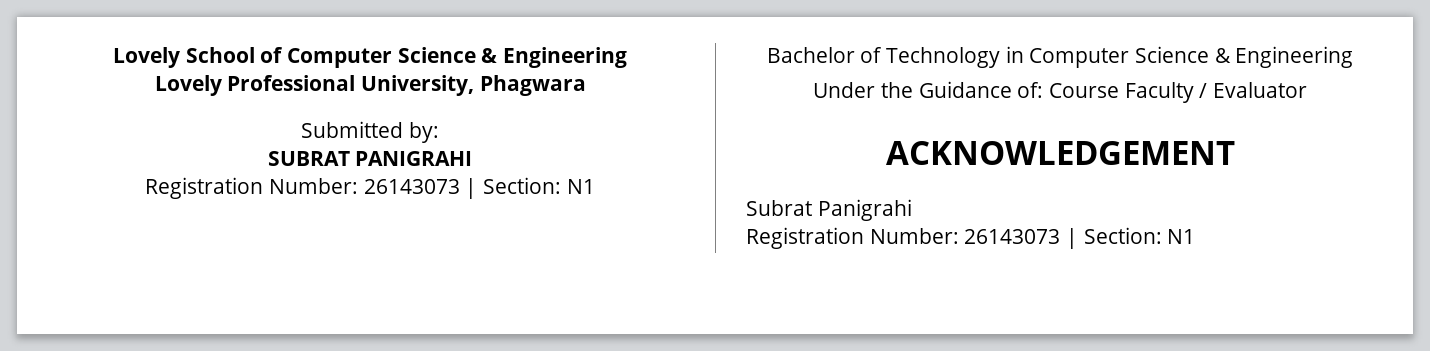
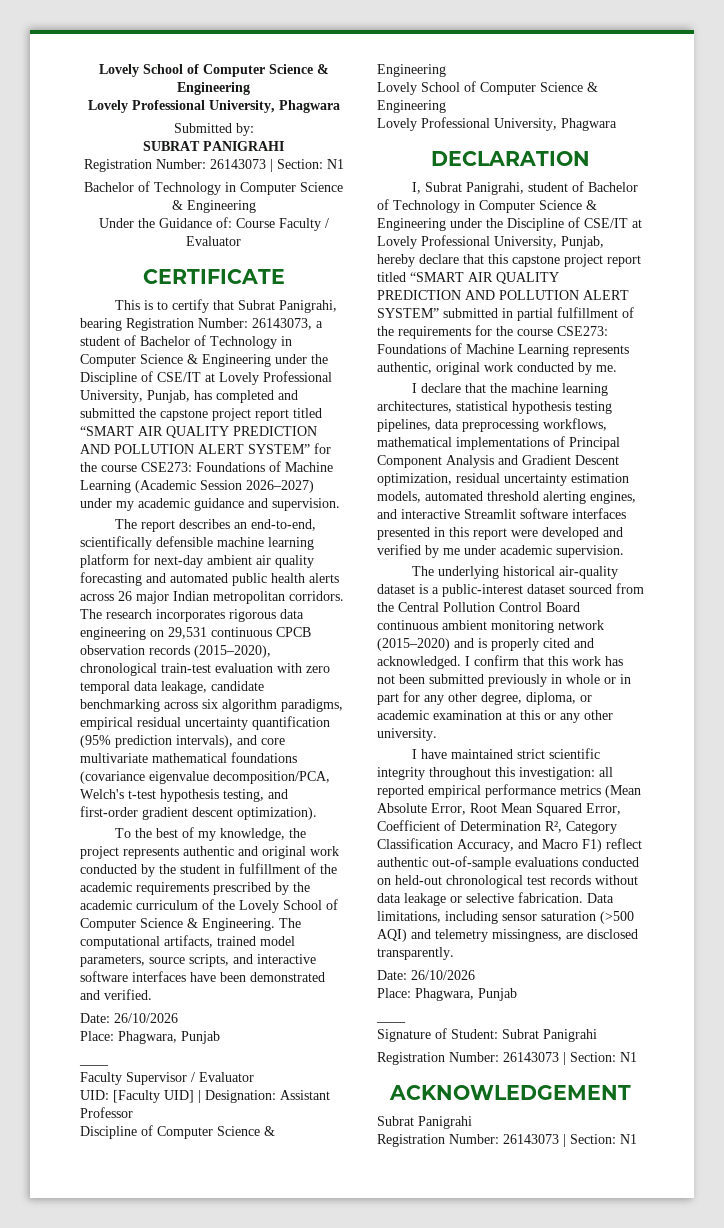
+ CERTIFICATE
+ This is to certify that Subrat Panigrahi, bearing Registration Number: 26143073, a student of Bachelor of Technology in Computer Science & Engineering under the Discipline of CSE/IT at Lovely Professional University, Punjab, has completed and submitted the capstone project report titled “SMART AIR QUALITY PREDICTION AND POLLUTION ALERT SYSTEM” for the course CSE273: Foundations of Machine Learning (Academic Session 2026–2027) under my academic guidance and supervision.
+ The report describes an end-to-end, scientifically defensible machine learning platform for next-day ambient air quality forecasting and automated public health alerts across 26 major Indian metropolitan corridors. The research incorporates rigorous data engineering on 29,531 continuous CPCB observation records (2015–2020), chronological train-test evaluation with zero temporal data leakage, candidate benchmarking across six algorithm paradigms, empirical residual uncertainty quantification (95% prediction intervals), and core multivariate mathematical foundations (covariance eigenvalue decomposition/PCA, Welch's t-test hypothesis testing, and first-order gradient descent optimization).
+ To the best of my knowledge, the project represents authentic and original work conducted by the student in fulfillment of the academic requirements prescribed by the academic curriculum of the Lovely School of Computer Science & Engineering. The computational artifacts, trained model parameters, source scripts, and interactive software interfaces have been demonstrated and verified.
+ Date: 26/10/2026
+ Place: Phagwara, Punjab
+ ____
+ Faculty Supervisor / Evaluator
+ UID: [Faculty UID] | Designation: Assistant Professor
+ Discipline of Computer Science & Engineering
+ Lovely School of Computer Science & Engineering
+ Lovely Professional University, Phagwara
+ DECLARATION
+ I, Subrat Panigrahi, student of Bachelor of Technology in Computer Science & Engineering under the Discipline of CSE/IT at Lovely Professional University, Punjab, hereby declare that this capstone project report titled “SMART AIR QUALITY PREDICTION AND POLLUTION ALERT SYSTEM” submitted in partial fulfillment of the requirements for the course CSE273: Foundations of Machine Learning represents authentic, original work conducted by me.
+ I declare that the machine learning architectures, statistical hypothesis testing pipelines, data preprocessing workflows, mathematical implementations of Principal Component Analysis and Gradient Descent optimization, residual uncertainty estimation models, automated threshold alerting engines, and interactive Streamlit software interfaces presented in this report were developed and verified by me under academic supervision.
+ The underlying historical air-quality dataset is a public-interest dataset sourced from the Central Pollution Control Board continuous ambient monitoring network (2015–2020) and is properly cited and acknowledged. I confirm that this work has not been submitted previously in whole or in part for any other degree, diploma, or academic examination at this or any other university.
+ I have maintained strict scientific integrity throughout this investigation: all reported empirical performance metrics (Mean Absolute Error, Root Mean Squared Error, Coefficient of Determination R², Category Classification Accuracy, and Macro F1) reflect authentic out-of-sample evaluations conducted on held-out chronological test records without data leakage or selective fabrication. Data limitations, including sensor saturation (>500 AQI) and telemetry missingness, are disclosed transparently.
+ Date: 26/10/2026
+ Place: Phagwara, Punjab
+ ____
+ Signature of Student: Subrat Panigrahi
+ Registration Number: 26143073 | Section: N1

